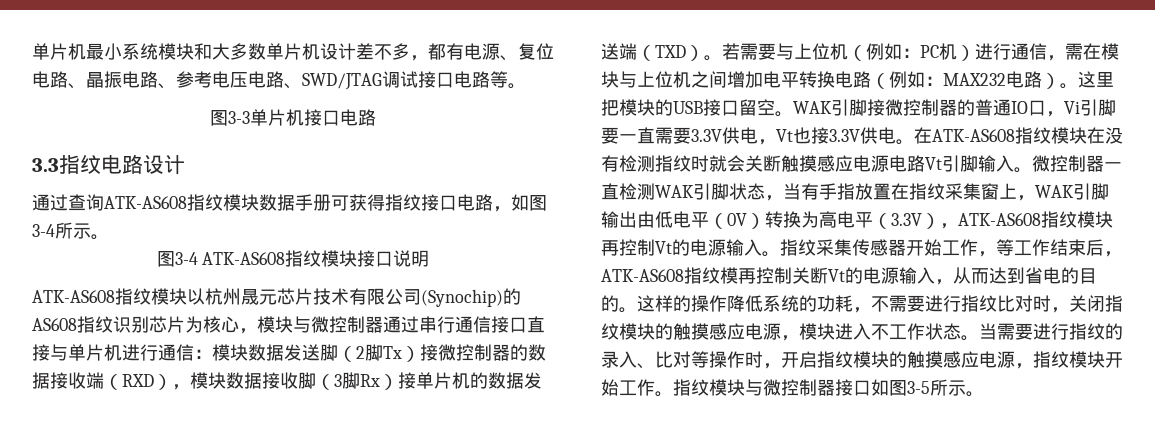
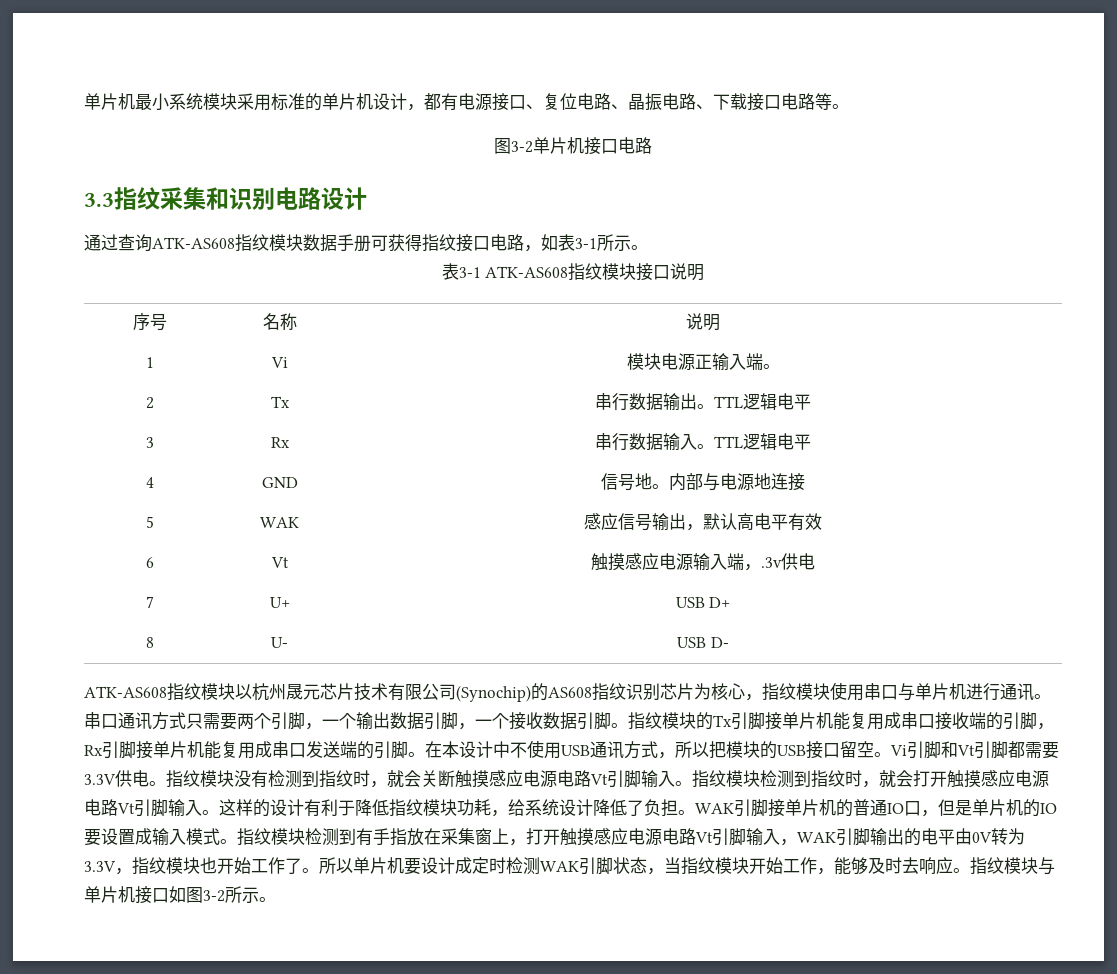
- 单片机最小系统模块和大多数单片机设计差不多，都有电源、复位电路、晶振电路、参考电压电路、SWD/JTAG调试接口电路等。
+ 单片机最小系统模块采用标准的单片机设计，都有电源接口、复位电路、晶振电路、下载接口电路等。
- 图3-3单片机接口电路
+ 图3-2单片机接口电路
- 3.3指纹电路设计
+ 3.3指纹采集和识别电路设计
- 通过查询ATK-AS608指纹模块数据手册可获得指纹接口电路，如图3-4所示。
+ 通过查询ATK-AS608指纹模块数据手册可获得指纹接口电路，如表3-1所示。
- 图3-4 ATK-AS608指纹模块接口说明
+ 表3-1 ATK-AS608指纹模块接口说明
+ 序号 | 名称 | 说明
+ 1 | Vi | 模块电源正输入端。
+ 2 | Tx | 串行数据输出。TTL逻辑电平
+ 3 | Rx | 串行数据输入。TTL逻辑电平
+ 4 | GND | 信号地。内部与电源地连接
+ 5 | WAK | 感应信号输出，默认高电平有效
+ 6 | Vt | 触摸感应电源输入端，.3v供电
+ 7 | U+ | USB D+
+ 8 | U- | USB D-
- ATK-AS608指纹模块以杭州晟元芯片技术有限公司(Synochip)的AS608指纹识别芯片为核心，模块与微控制器通过串行通信接口直接与单片机进行通信：模块数据发送脚（2脚Tx）接微控制器的数据接收端（RXD），模块数据接收脚（3脚Rx）接单片机的数据发送端（TXD）。若需要与上位机（例如：PC机）进行通信，需在模块与上位机之间增加电平转换电路（例如：MAX232电路）。这里把模块的USB接口留空。
+ ATK-AS608指纹模块以杭州晟元芯片技术有限公司(Synochip)的AS608指纹识别芯片为核心，指纹模块使用串口与单片机进行通讯。串口通讯方式只需要两个引脚，一个输出数据引脚，一个接收数据引脚。指纹模块的Tx引脚接单片机能复用成串口接收端的引脚，Rx引脚接单片机能复用成串口发送端的引脚。在本设计中不使用USB通讯方式，所以把模块的USB接口留空。
- WAK引脚接微控制器的普通IO口，Vi引脚要一直需要3.3V供电，Vt也接3.3V供电。在ATK-AS608指纹模块在没有检测指纹时就会关断触摸感应电源电路Vt引脚输入。
+ Vi引脚和Vt引脚都需要3.3V供电。指纹模块没有检测到指纹时，就会关断触摸感应电源电路Vt引脚输入。
- 微控制器一直检测WAK引脚状态，当有手指放置在指纹采集窗上，WAK引脚输出由低电平（0V）转换为高电平（3.3V），ATK-AS608指纹模块再控制Vt的电源输入。指纹采集传感器开始工作，等工作结束后，ATK-AS608指纹模再控制关断Vt的电源输入，从而达到省电的目的。这样的操作降低系统的功耗，不需要进行指纹比对时，关闭指纹模块的触摸感应电源，模块进入不工作状态。当需要进行指纹的录入、比对等操作时，开启指纹模块的触摸感应电源，指纹模块开始工作。
+ 指纹模块检测到指纹时，就会打开触摸感应电源电路Vt引脚输入。这样的设计有利于降低指纹模块功耗，给系统设计降低了负担。WAK引脚接单片机的普通IO口，但是单片机的IO要设置成输入模式。指纹模块检测到有手指放在采集窗上，打开触摸感应电源电路Vt引脚输入，WAK引脚输出的电平由0V转为3.3V，指纹模块也开始工作了。所以单片机要设计成定时检测WAK引脚状态，当指纹模块开始工作，能够及时去响应。
- 指纹模块与微控制器接口如图3-5所示。
+ 指纹模块与单片机接口如图3-2所示。

